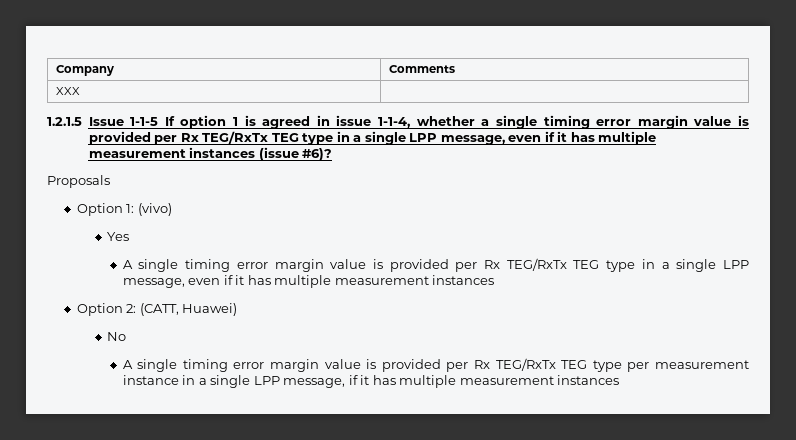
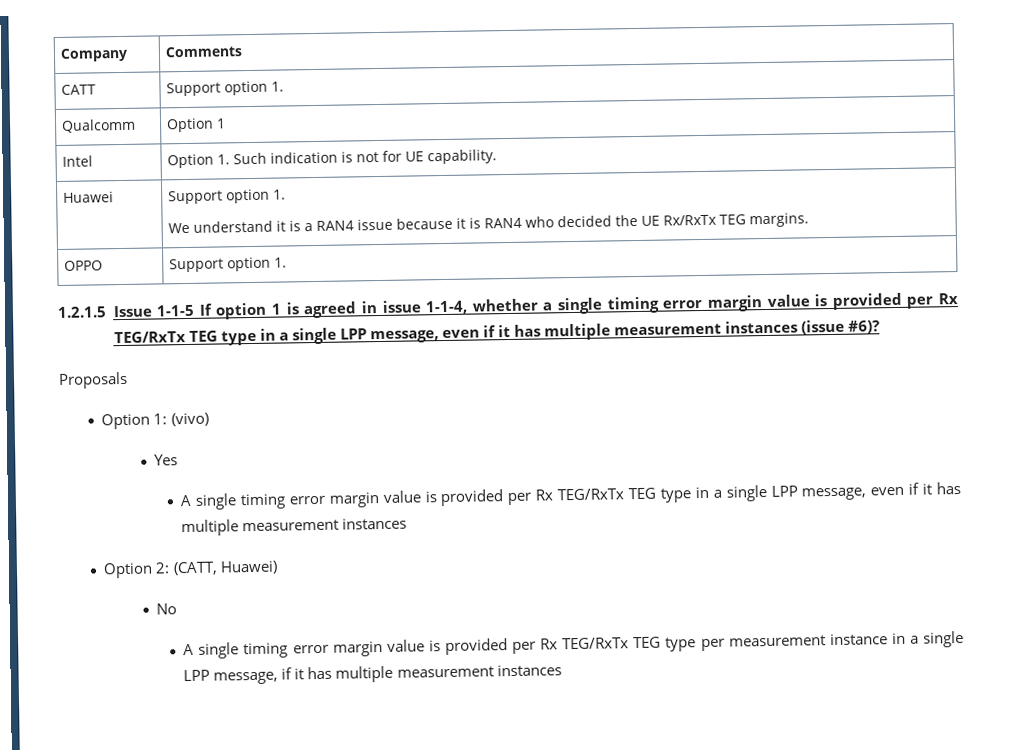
- XXX |
+ CATT | Support option 1.
+ Qualcomm | Option 1
+ Intel | Option 1. Such indication is not for UE capability.
+ Huawei | Support option 1.
+ We understand it is a RAN4 issue because it is RAN4 who decided the UE Rx/RxTx TEG margins.
+ OPPO | Support option 1.

